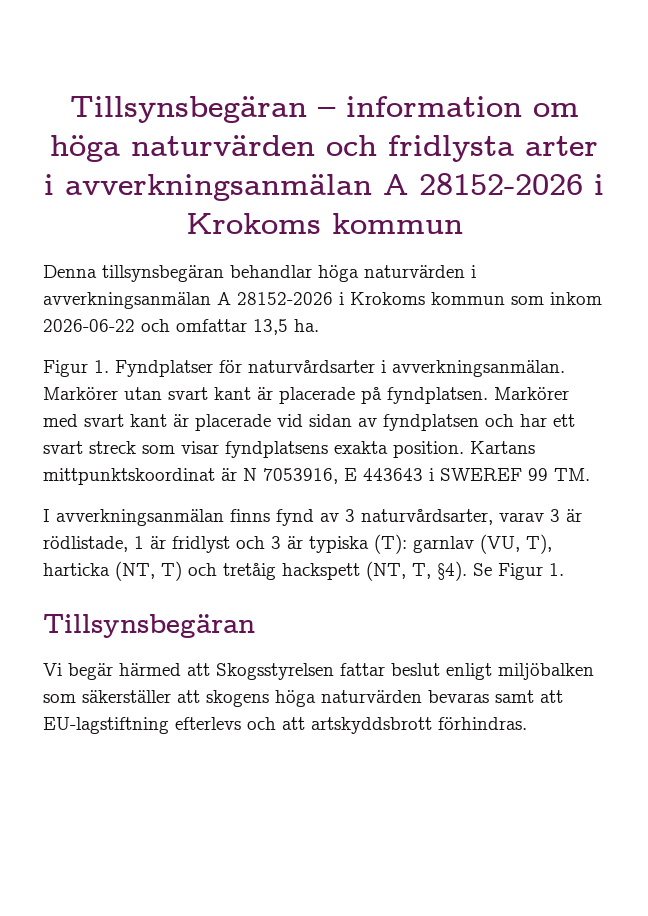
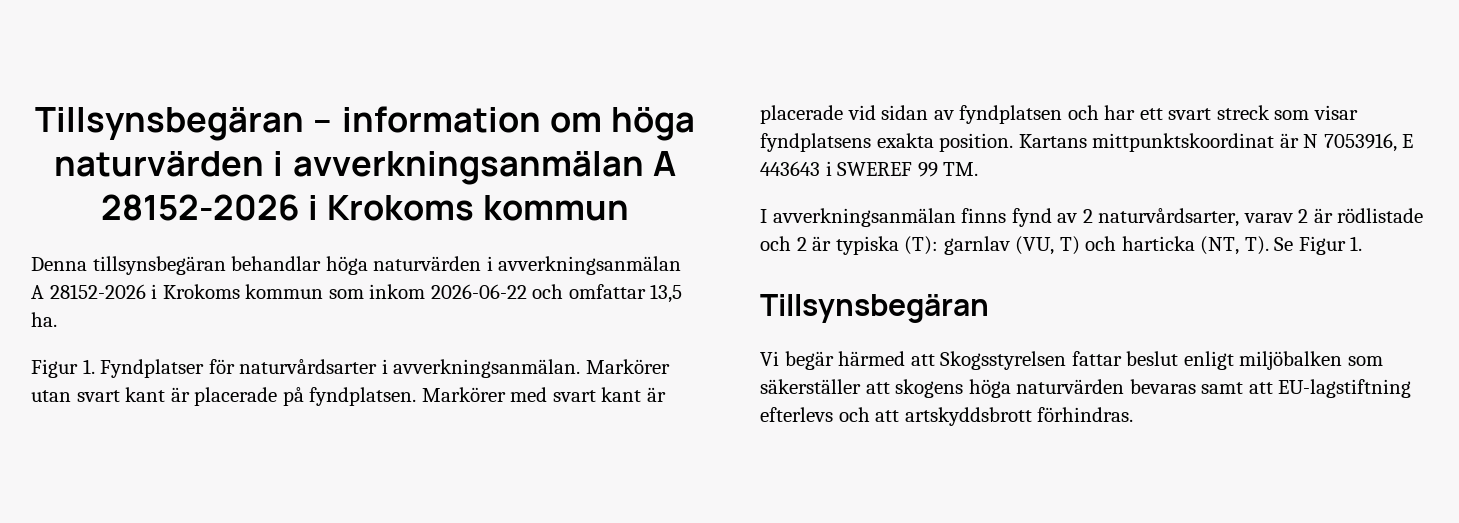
- Tillsynsbegäran – information om höga naturvärden och fridlysta arter i avverkningsanmälan A 28152-2026 i Krokoms kommun
+ Tillsynsbegäran – information om höga naturvärden i avverkningsanmälan A 28152-2026 i Krokoms kommun
- I avverkningsanmälan finns fynd av 3 naturvårdsarter, varav 3 är rödlistade, 1 är fridlyst och 3 är typiska (T): garnlav (VU, T), harticka (NT, T) och tretåig hackspett (NT, T, §4). Se Figur 1.
+ I avverkningsanmälan finns fynd av 2 naturvårdsarter, varav 2 är rödlistade och 2 är typiska (T): garnlav (VU, T) och harticka (NT, T). Se Figur 1.

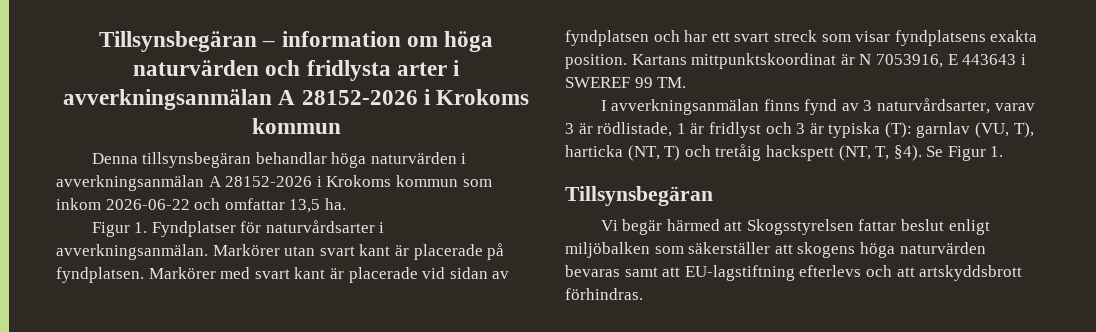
- Tillsynsbegäran – information om höga naturvärden i avverkningsanmälan A 28152-2026 i Krokoms kommun
+ Tillsynsbegäran – information om höga naturvärden och fridlysta arter i avverkningsanmälan A 28152-2026 i Krokoms kommun
- I avverkningsanmälan finns fynd av 2 naturvårdsarter, varav 2 är rödlistade och 2 är typiska (T): garnlav (VU, T) och harticka (NT, T). Se Figur 1.
+ I avverkningsanmälan finns fynd av 3 naturvårdsarter, varav 3 är rödlistade, 1 är fridlyst och 3 är typiska (T): garnlav (VU, T), harticka (NT, T) och tretåig hackspett (NT, T, §4). Se Figur 1.

